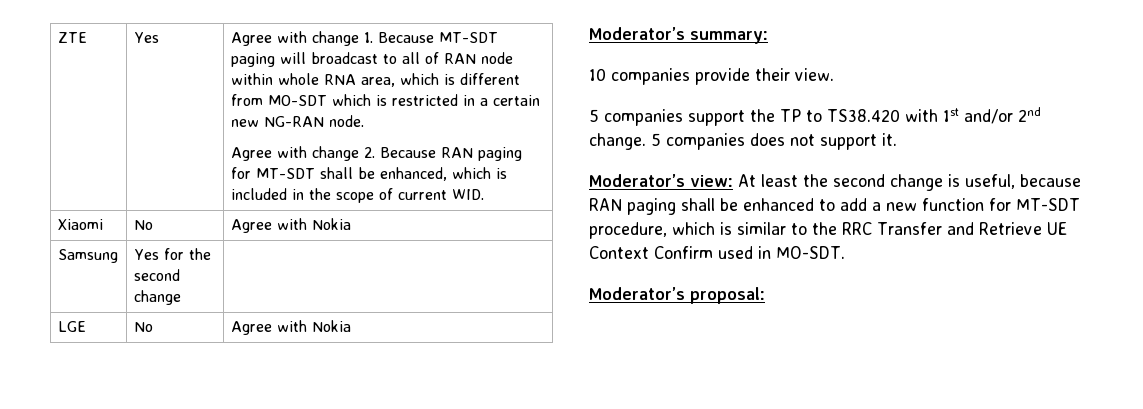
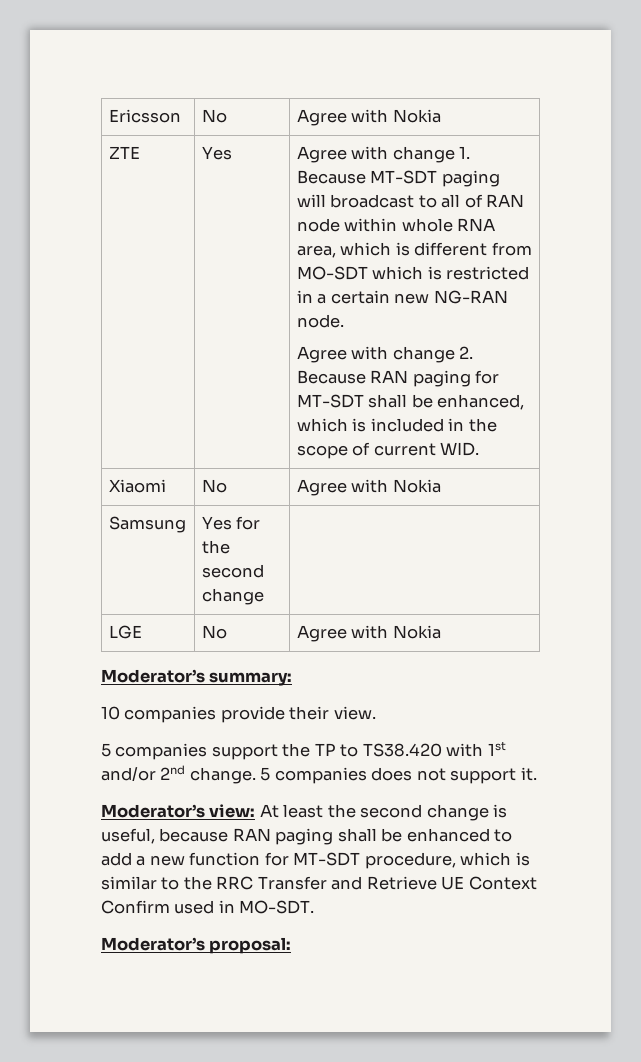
+ Ericsson | No | Agree with Nokia

